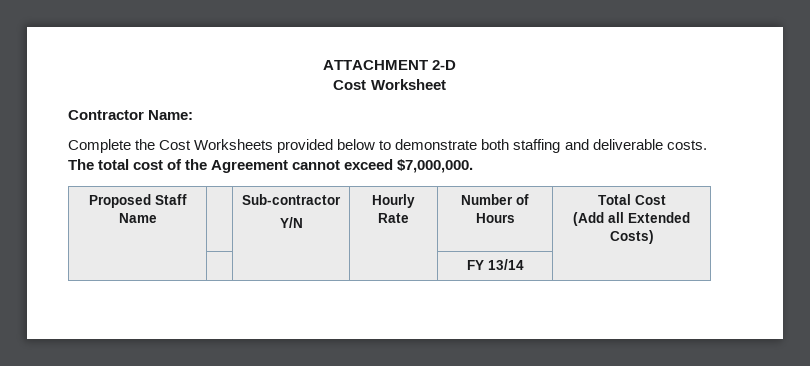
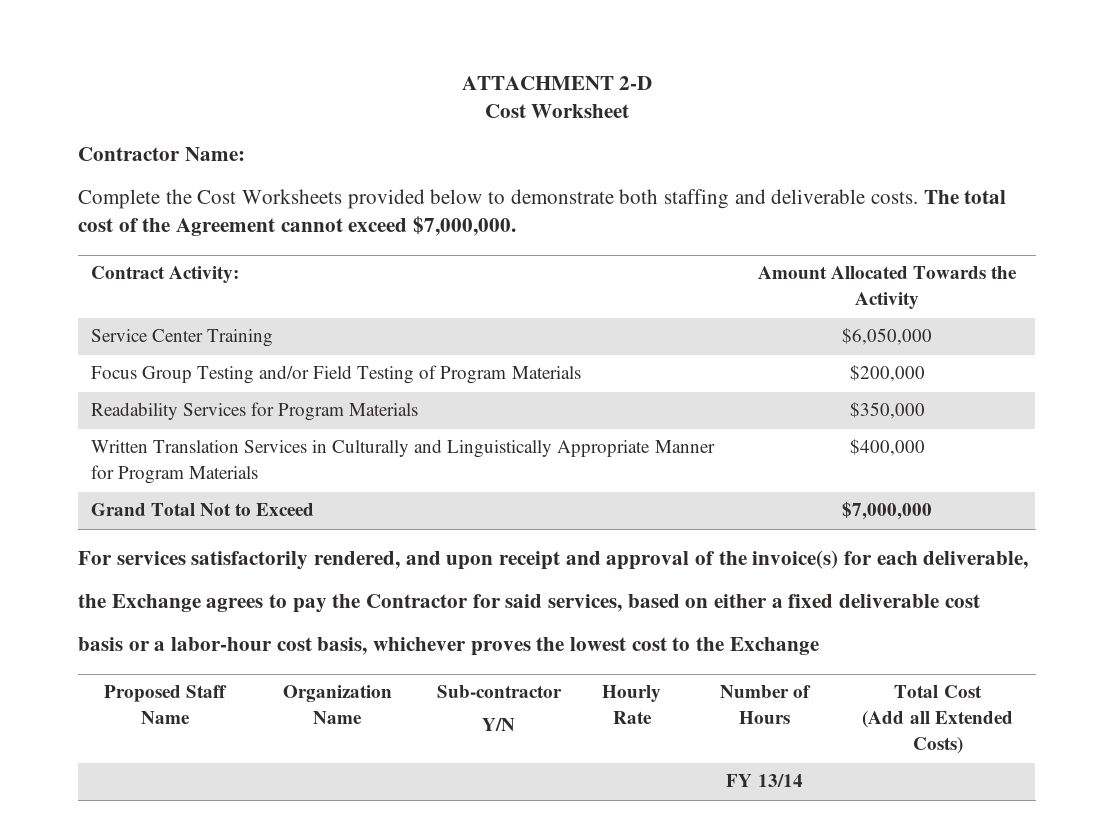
+ Contract Activity: | Amount Allocated Towards the Activity
+ Service Center Training | $6,050,000
+ Focus Group Testing and/or Field Testing of Program Materials | $200,000
+ Readability Services for Program Materials | $350,000
+ Written Translation Services in Culturally and Linguistically Appropriate Manner for Program Materials | $400,000
+ Grand Total Not to Exceed | $7,000,000
+ For services satisfactorily rendered, and upon receipt and approval of the invoice(s) for each deliverable,
+ the Exchange agrees to pay the Contractor for said services, based on either a fixed deliverable cost
+ basis or a labor-hour cost basis, whichever proves the lowest cost to the Exchange
- Proposed Staff Name | | Sub-contractor
+ Proposed Staff Name | Organization Name | Sub-contractor

